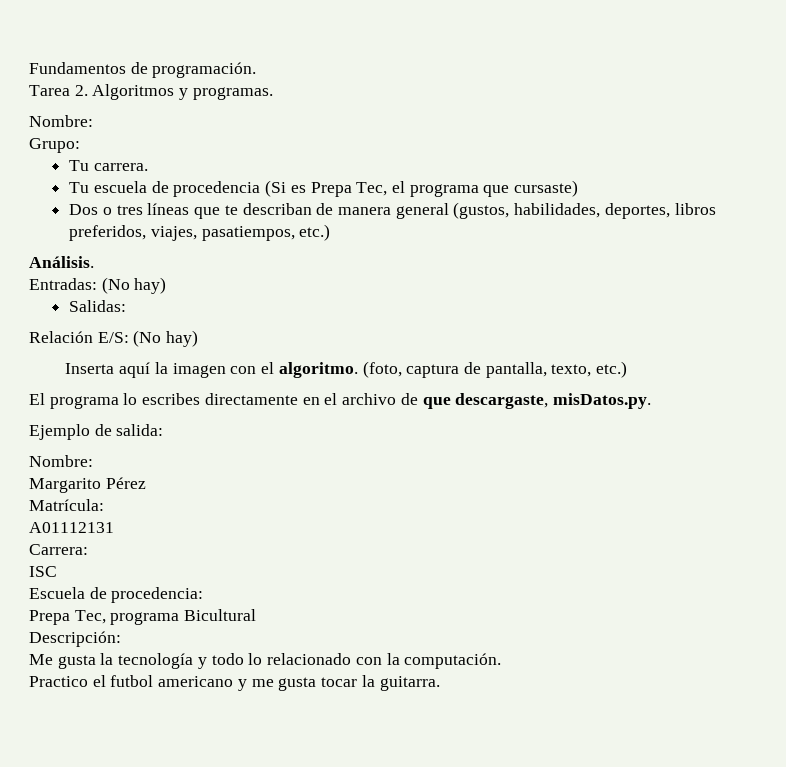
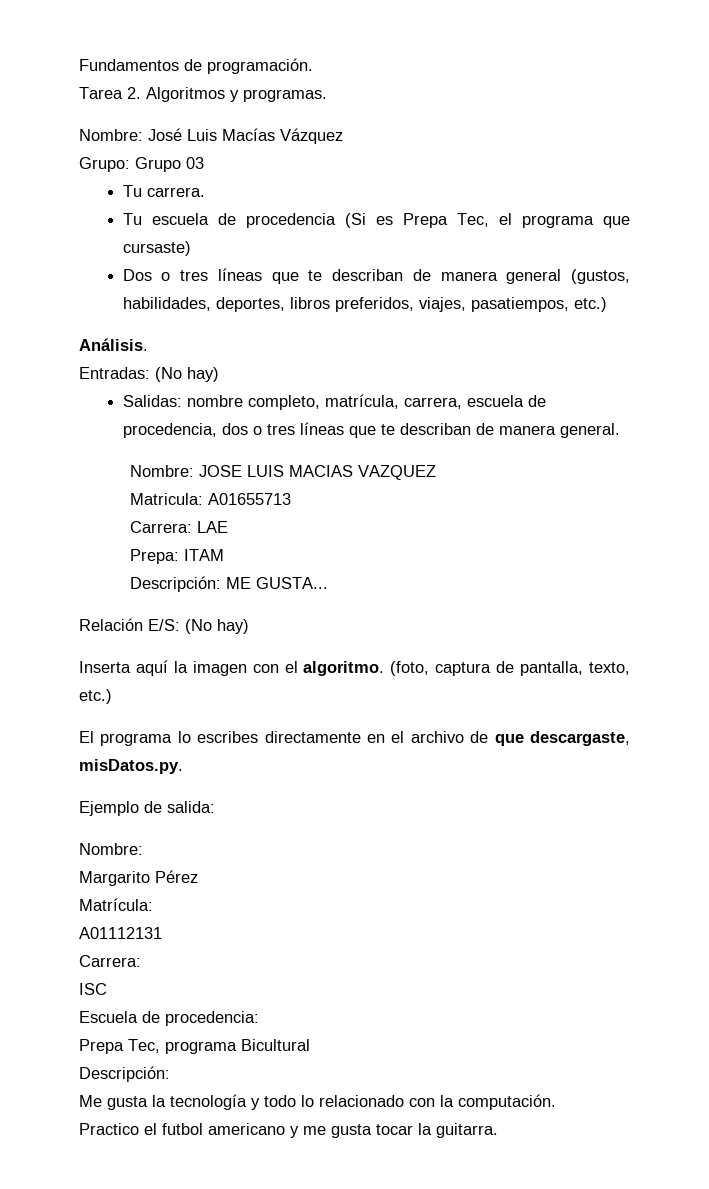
  Tarea 2. Algoritmos y programas.
- Nombre:
+ Nombre: José Luis Macías Vázquez
- Grupo:
+ Grupo: Grupo 03
- Salidas:
+ Salidas: nombre completo, matrícula, carrera, escuela de procedencia, dos o tres líneas que te describan de manera general.
+ Nombre: JOSE LUIS MACIAS VAZQUEZ
+ Matricula: A01655713
+ Carrera: LAE
+ Prepa: ITAM
+ Descripción: ME GUSTA...

